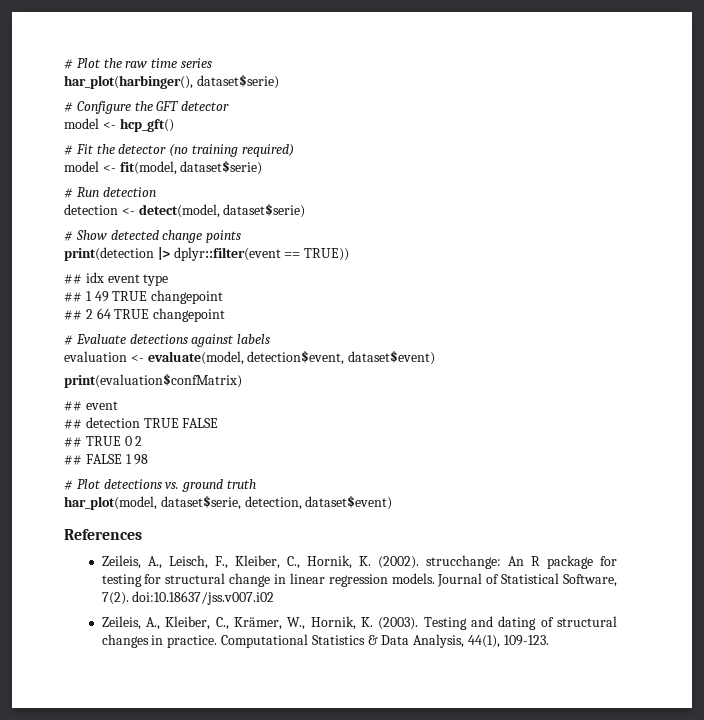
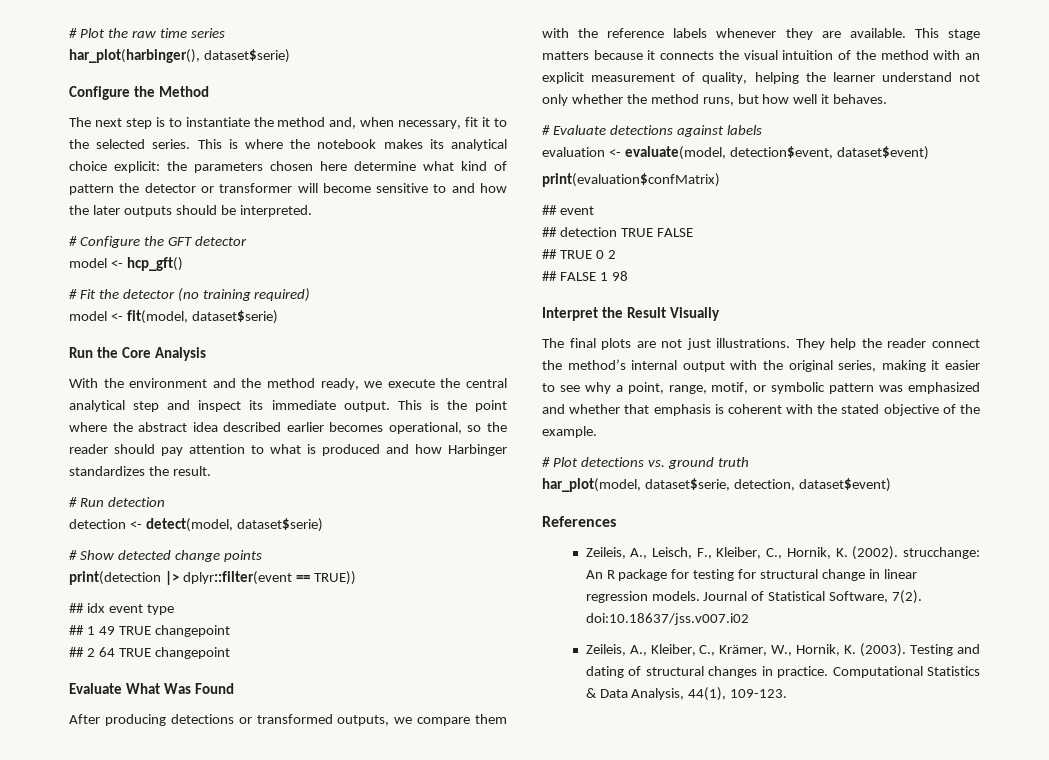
+ Configure the Method
+ The next step is to instantiate the method and, when necessary, fit it to the selected series. This is where the notebook makes its analytical choice explicit: the parameters chosen here determine what kind of pattern the detector or transformer will become sensitive to and how the later outputs should be interpreted.
+ Run the Core Analysis
+ With the environment and the method ready, we execute the central analytical step and inspect its immediate output. This is the point where the abstract idea described earlier becomes operational, so the reader should pay attention to what is produced and how Harbinger standardizes the result.
+ Evaluate What Was Found
+ After producing detections or transformed outputs, we compare them with the reference labels whenever they are available. This stage matters because it connects the visual intuition of the method with an explicit measurement of quality, helping the learner understand not only whether the method runs, but how well it behaves.
+ Interpret the Result Visually
+ The final plots are not just illustrations. They help the reader connect the method’s internal output with the original series, making it easier to see why a point, range, motif, or symbolic pattern was emphasized and whether that emphasis is coherent with the stated objective of the example.

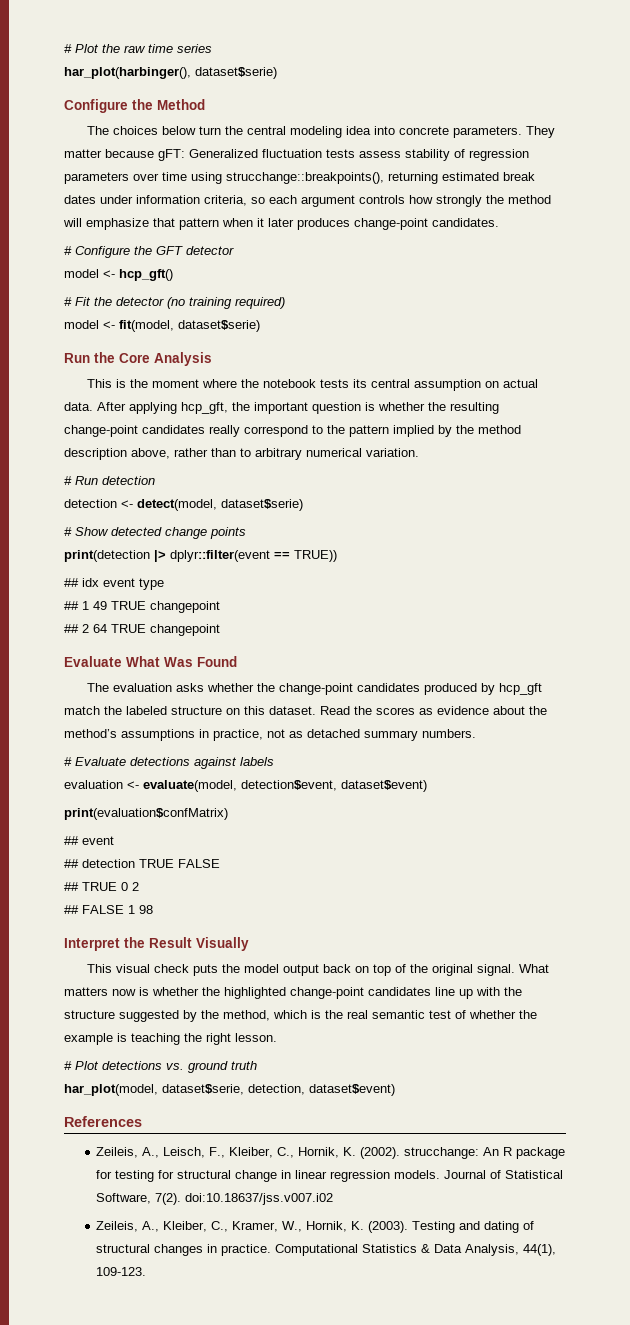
- The next step is to instantiate the method and, when necessary, fit it to the selected series. This is where the notebook makes its analytical choice explicit: the parameters chosen here determine what kind of pattern the detector or transformer will become sensitive to and how the later outputs should be interpreted.
+ The choices below turn the central modeling idea into concrete parameters. They matter because gFT: Generalized fluctuation tests assess stability of regression parameters over time using strucchange::breakpoints(), returning estimated break dates under information criteria, so each argument controls how strongly the method will emphasize that pattern when it later produces change-point candidates.
- With the environment and the method ready, we execute the central analytical step and inspect its immediate output. This is the point where the abstract idea described earlier becomes operational, so the reader should pay attention to what is produced and how Harbinger standardizes the result.
+ This is the moment where the notebook tests its central assumption on actual data. After applying hcp_gft, the important question is whether the resulting change-point candidates really correspond to the pattern implied by the method description above, rather than to arbitrary numerical variation.
- After producing detections or transformed outputs, we compare them with the reference labels whenever they are available. This stage matters because it connects the visual intuition of the method with an explicit measurement of quality, helping the learner understand not only whether the method runs, but how well it behaves.
+ The evaluation asks whether the change-point candidates produced by hcp_gft match the labeled structure on this dataset. Read the scores as evidence about the method’s assumptions in practice, not as detached summary numbers.
- The final plots are not just illustrations. They help the reader connect the method’s internal output with the original series, making it easier to see why a point, range, motif, or symbolic pattern was emphasized and whether that emphasis is coherent with the stated objective of the example.
+ This visual check puts the model output back on top of the original signal. What matters now is whether the highlighted change-point candidates line up with the structure suggested by the method, which is the real semantic test of whether the example is teaching the right lesson.
- Zeileis, A., Kleiber, C., Krämer, W., Hornik, K. (2003).
+ Zeileis, A., Kleiber, C., Kramer, W., Hornik, K. (2003).

